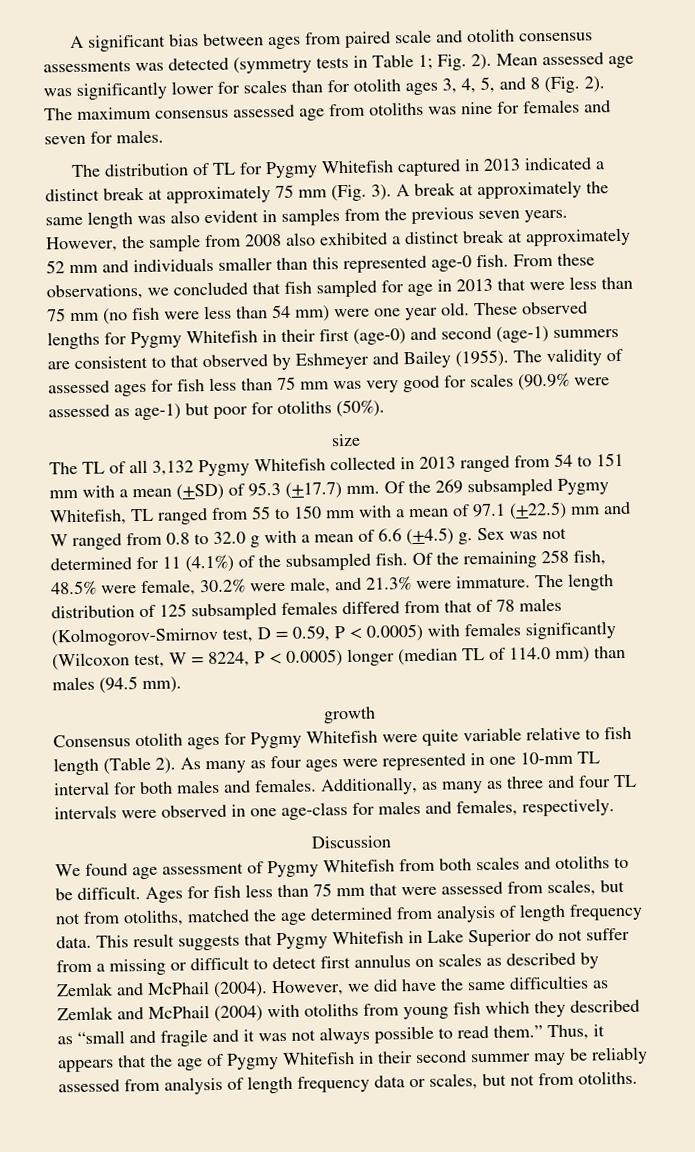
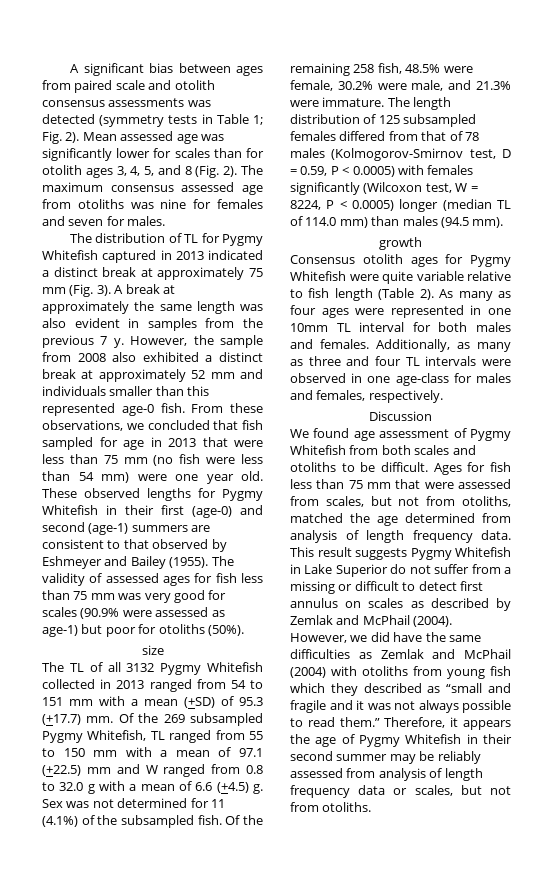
- A break at approximately the same length was also evident in samples from the previous seven years.
+ A break at approximately the same length was also evident in samples from the previous 7 y.
- The TL of all 3,132 Pygmy Whitefish collected in 2013 ranged from 54 to 151 mm with a mean (+SD) of 95.3 (+17.7) mm.
+ The TL of all 3132 Pygmy Whitefish collected in 2013 ranged from 54 to 151 mm with a mean (+SD) of 95.3 (+17.7) mm.
- As many as four ages were represented in one 10-mm TL interval for both males and females.
+ As many as four ages were represented in one 10mm TL interval for both males and females.
- This result suggests that Pygmy Whitefish in Lake Superior do not suffer from a missing or difficult to detect first annulus on scales as described by Zemlak and McPhail (2004).
+ This result suggests Pygmy Whitefish in Lake Superior do not suffer from a missing or difficult to detect first annulus on scales as described by Zemlak and McPhail (2004).
- Thus, it appears that the age of Pygmy Whitefish in their second summer may be reliably assessed from analysis of length frequency data or scales, but not from otoliths.
+ Therefore, it appears the age of Pygmy Whitefish in their second summer may be reliably assessed from analysis of length frequency data or scales, but not from otoliths.

